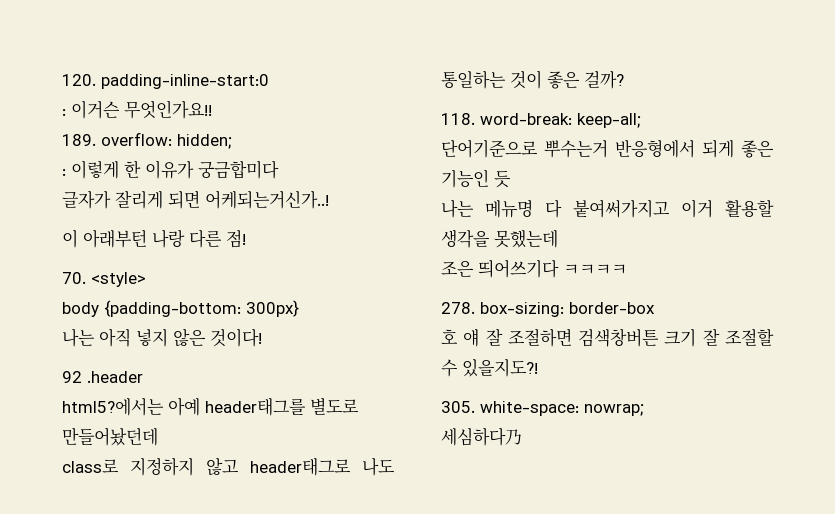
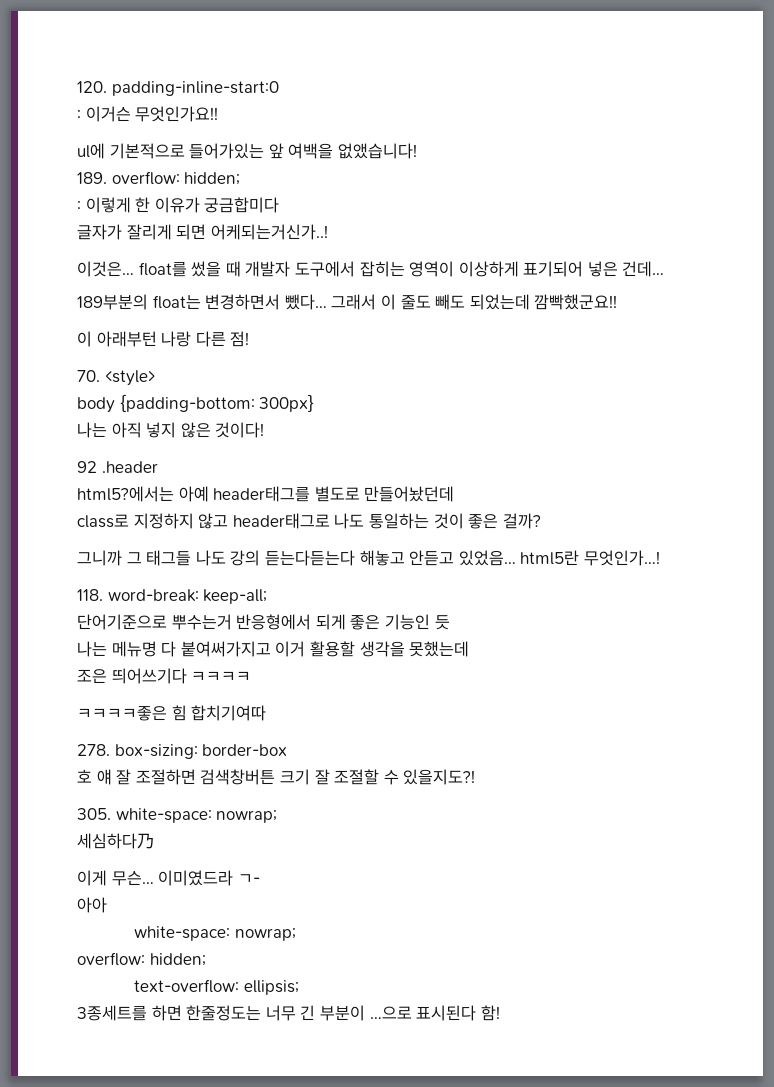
+ ul에 기본적으로 들어가있는 앞 여백을 없앴습니다!
+ 이것은… float를 썼을 때 개발자 도구에서 잡히는 영역이 이상하게 표기되어 넣은 건데…
+ 189부분의 float는 변경하면서 뺐다… 그래서 이 줄도 빼도 되었는데 깜빡했군요!!
+ 그니까 그 태그들 나도 강의 듣는다듣는다 해놓고 안듣고 있었음… html5란 무엇인가…!
+ ㅋㅋㅋㅋ좋은 힘 합치기여따
+ 이게 무슨… 이미였드라 ㄱ-
+ 아아
+ white-space: nowrap;
+ overflow: hidden;
+ text-overflow: ellipsis;
+ 3종세트를 하면 한줄정도는 너무 긴 부분이 …으로 표시된다 함!

